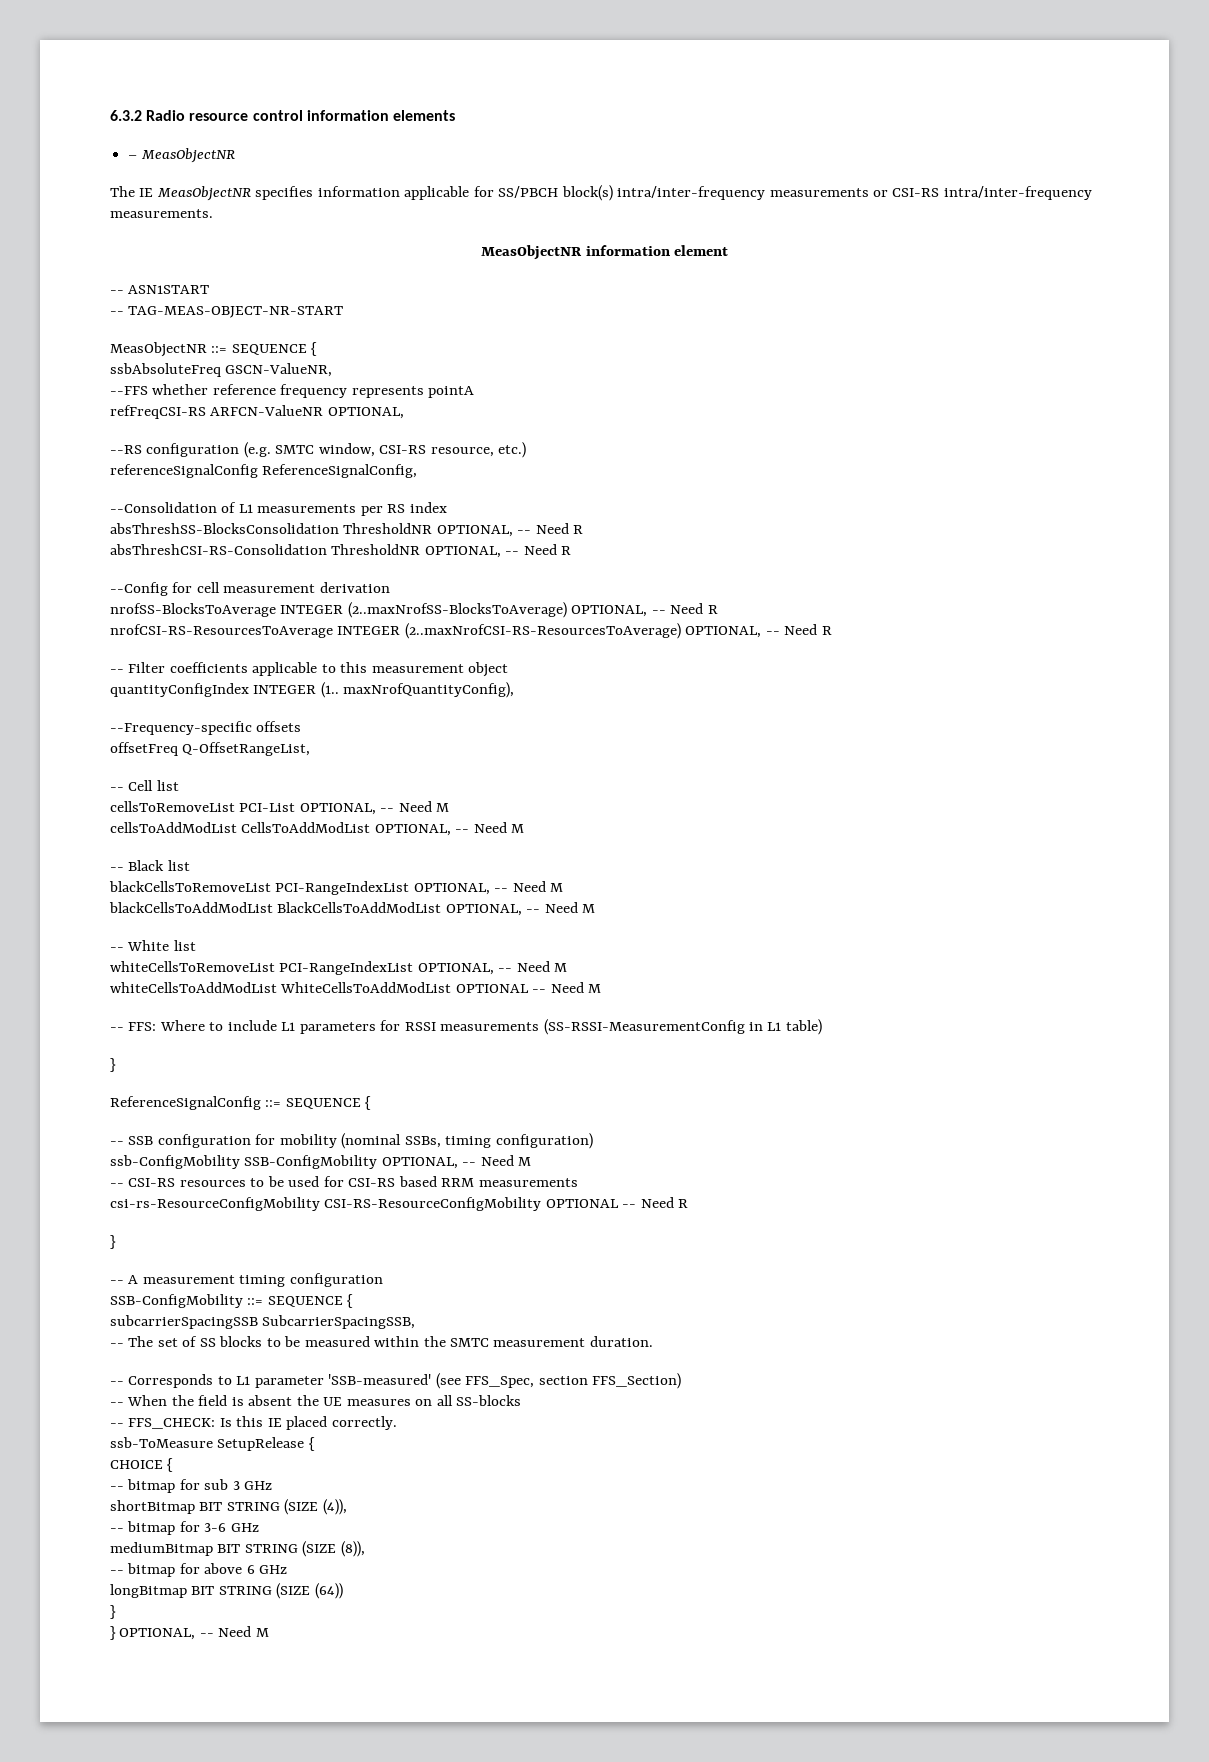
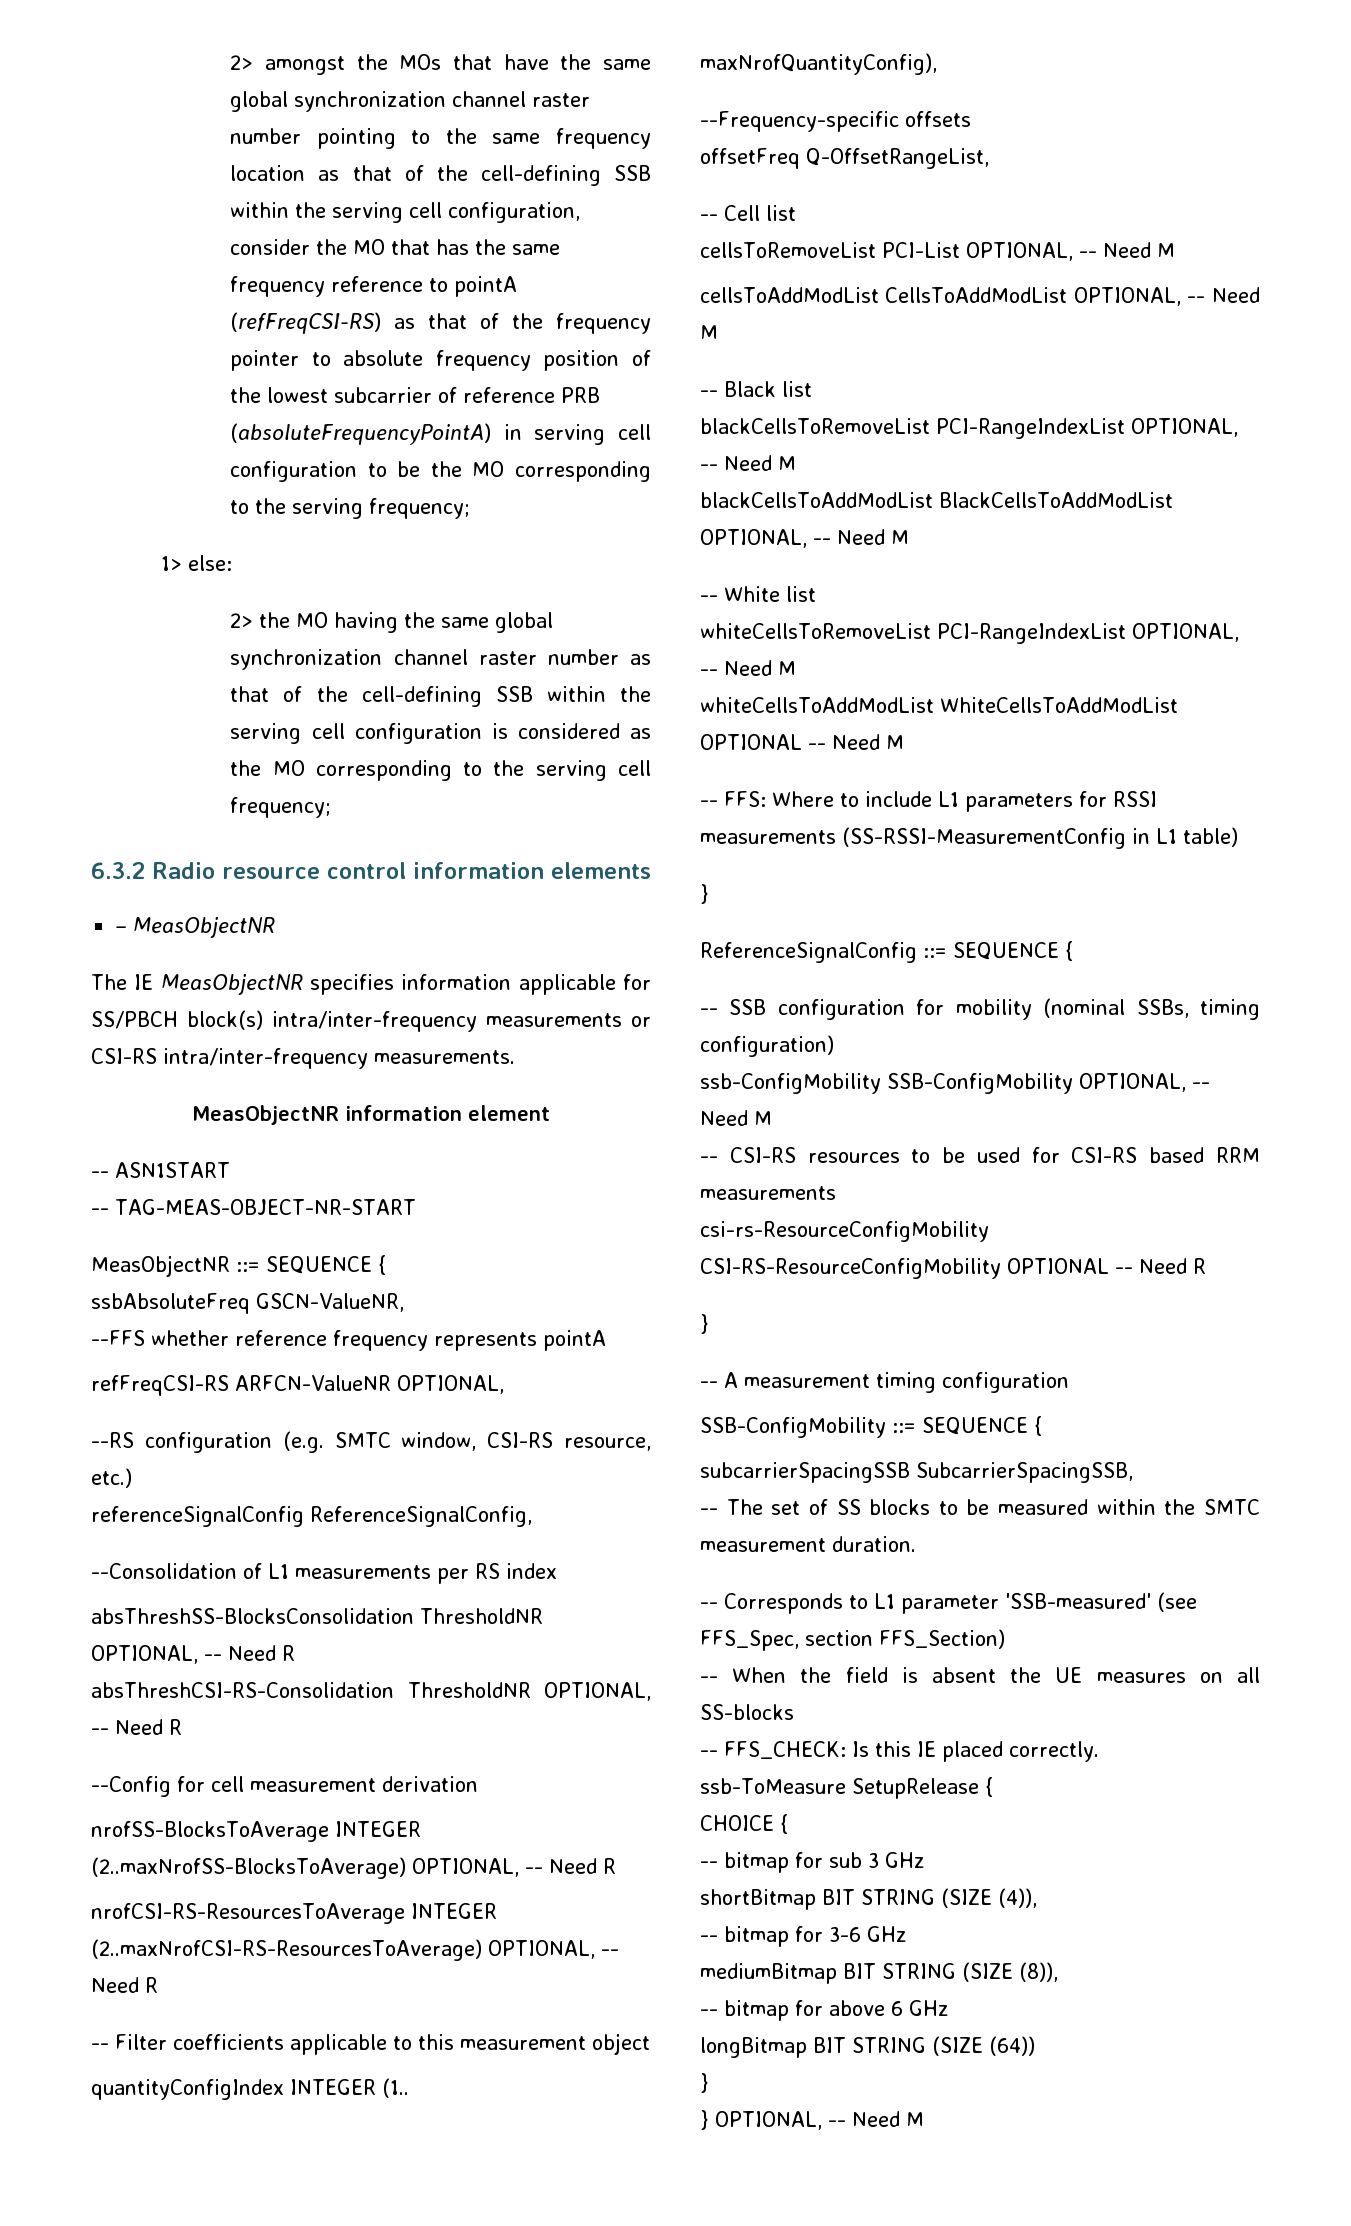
+ 2> amongst the MOs that have the same global synchronization channel raster number pointing to the same frequency location as that of the cell-defining SSB within the serving cell configuration, consider the MO that has the same frequency reference to pointA (refFreqCSI-RS) as that of the frequency pointer to absolute frequency position of the lowest subcarrier of reference PRB (absoluteFrequencyPointA) in serving cell configuration to be the MO corresponding to the serving frequency;
+ 1> else:
+ 2> the MO having the same global synchronization channel raster number as that of the cell-defining SSB within the serving cell configuration is considered as the MO corresponding to the serving cell frequency;

